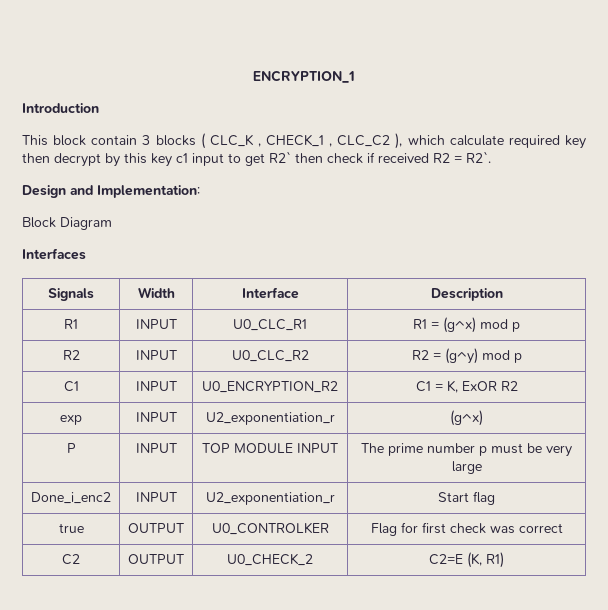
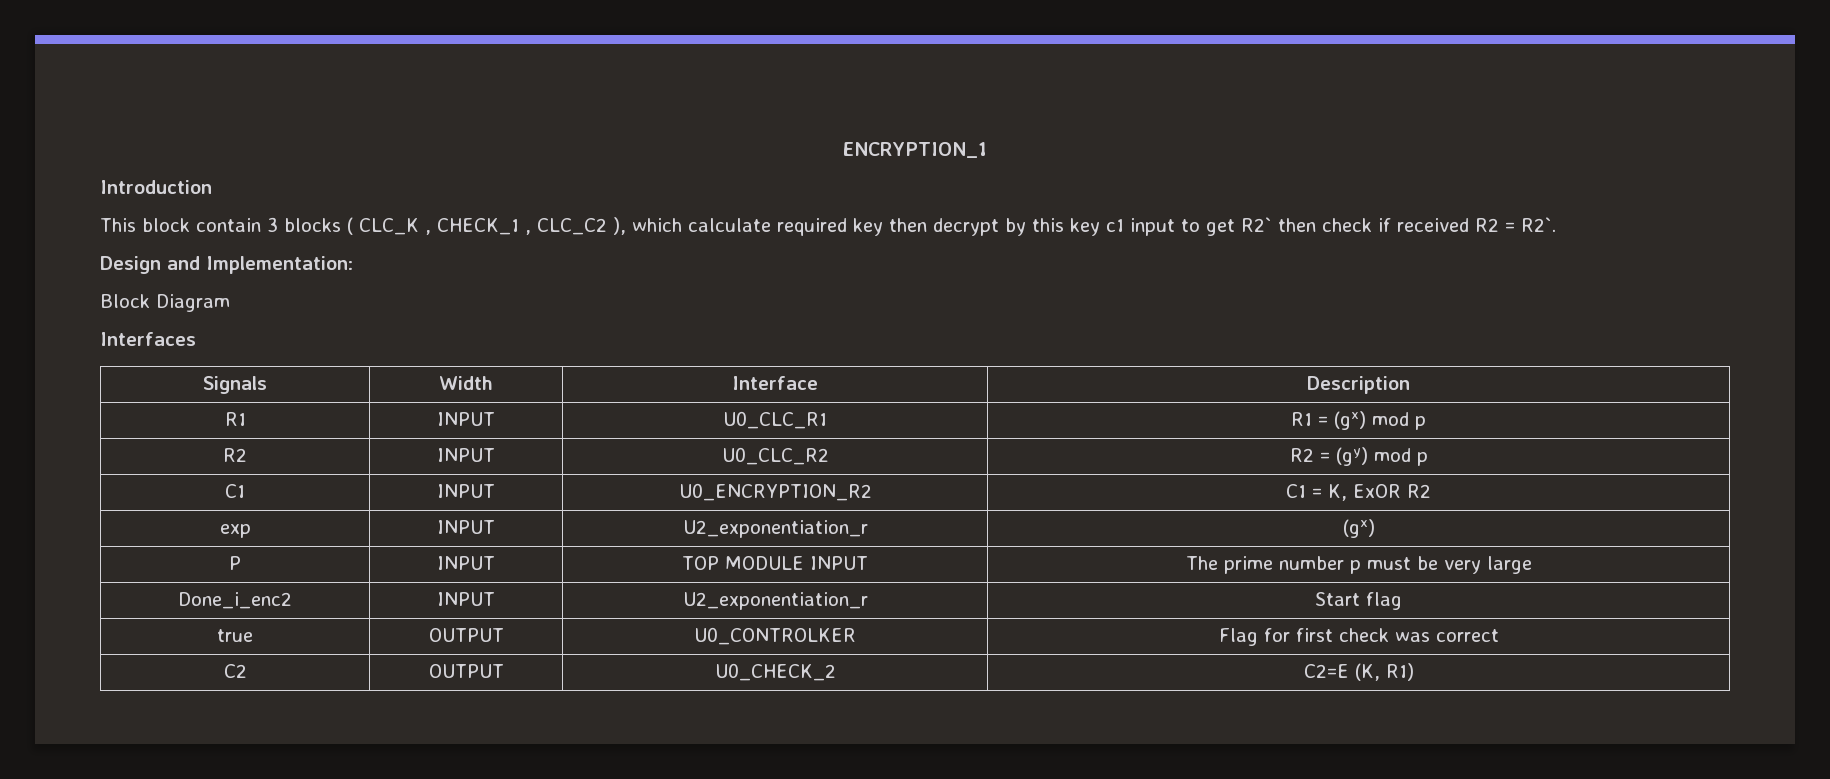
- R1 | INPUT | U0_CLC_R1 | R1 = (g^x) mod p
+ R1 | INPUT | U0_CLC_R1 | R1 = (gx) mod p
- R2 | INPUT | U0_CLC_R2 | R2 = (g^y) mod p
+ R2 | INPUT | U0_CLC_R2 | R2 = (gy) mod p
- exp | INPUT | U2_exponentiation_r | (g^x)
+ exp | INPUT | U2_exponentiation_r | (gx)

